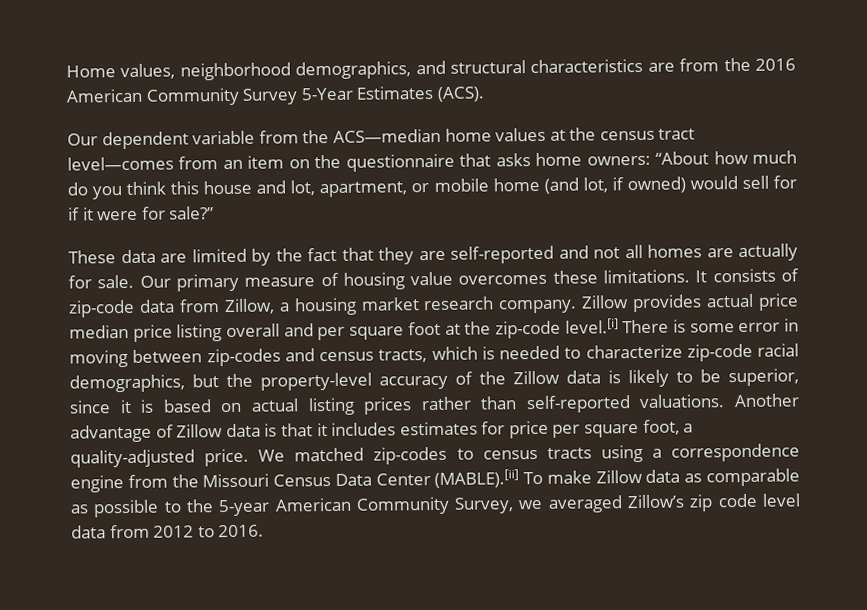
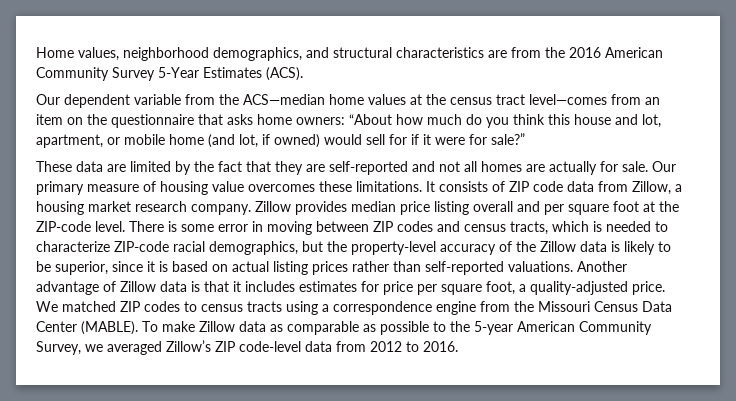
- It consists of zip-code data from Zillow, a housing market research company.
+ It consists of ZIP code data from Zillow, a housing market research company.
- Zillow provides actual price median price listing overall and per square foot at the zip-code level.[i] There is some error in moving between zip-codes and census tracts, which is needed to characterize zip-code racial demographics, but the property-level accuracy of the Zillow data is likely to be superior, since it is based on actual listing prices rather than self-reported valuations.
+ Zillow provides median price listing overall and per square foot at the ZIP-code level. There is some error in moving between ZIP codes and census tracts, which is needed to characterize ZIP-code racial demographics, but the property-level accuracy of the Zillow data is likely to be superior, since it is based on actual listing prices rather than self-reported valuations.
- We matched zip-codes to census tracts using a correspondence engine from the Missouri Census Data Center (MABLE).[ii] To make Zillow data as comparable as possible to the 5-year American Community Survey, we averaged Zillow’s zip code level data from 2012 to 2016.
+ We matched ZIP codes to census tracts using a correspondence engine from the Missouri Census Data Center (MABLE). To make Zillow data as comparable as possible to the 5-year American Community Survey, we averaged Zillow’s ZIP code-level data from 2012 to 2016.

